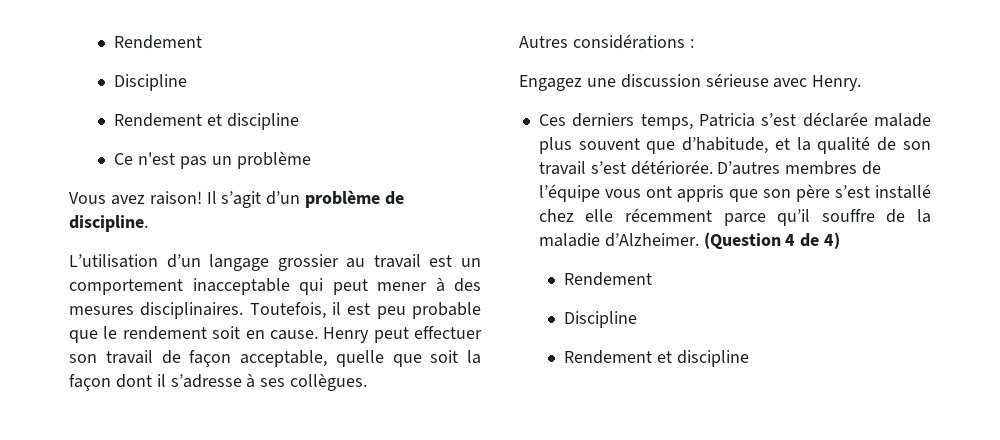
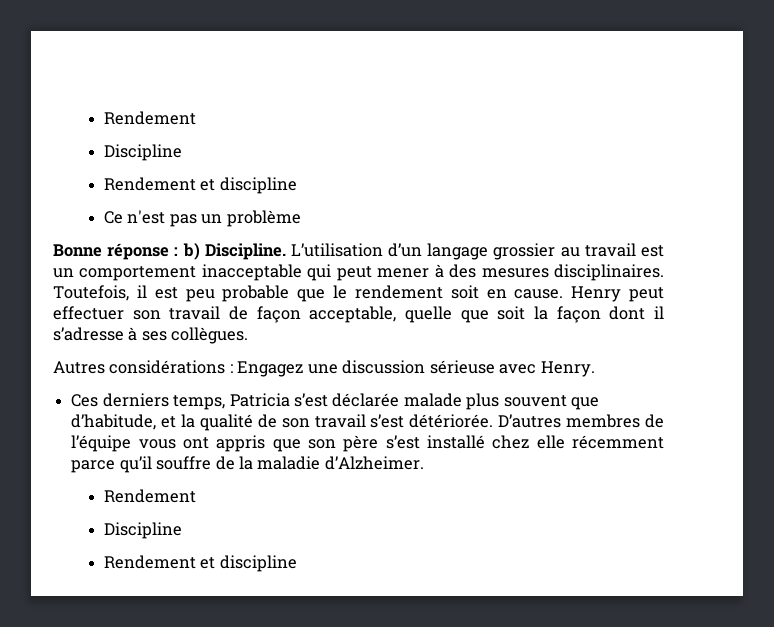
- Vous avez raison! Il s’agit d’un problème de discipline.
- L’utilisation d’un langage grossier au travail est un comportement inacceptable qui peut mener à des mesures disciplinaires.
+ Bonne réponse : b) Discipline. L’utilisation d’un langage grossier au travail est un comportement inacceptable qui peut mener à des mesures disciplinaires.
- Autres considérations :
- Engagez une discussion sérieuse avec Henry.
+ Autres considérations : Engagez une discussion sérieuse avec Henry.
- (Question 4 de 4)

